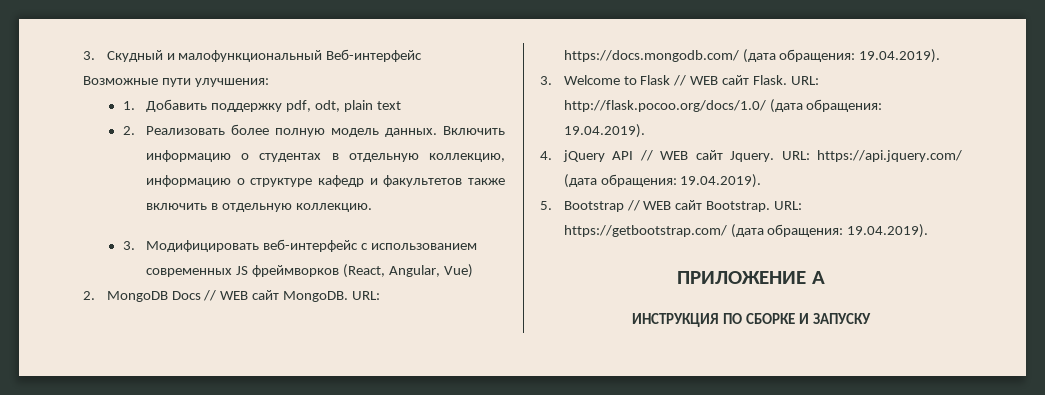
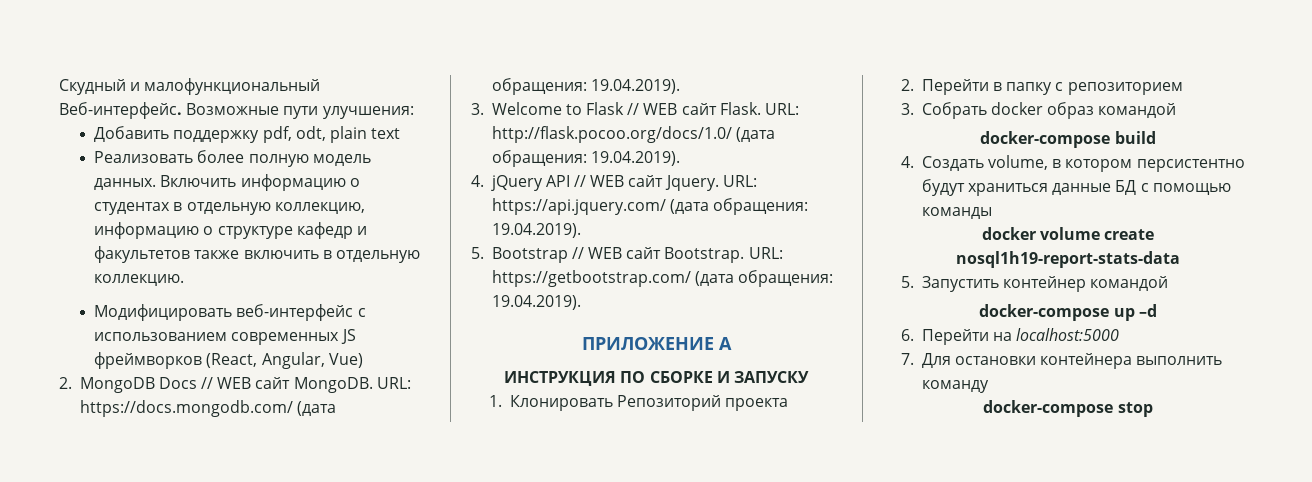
- 3. Скудный и малофункциональный Веб-интерфейс
- Возможные пути улучшения:
+ Скудный и малофункциональный Веб-интерфейс. Возможные пути улучшения:
- 1. Добавить поддержку pdf, odt, plain text
+ Добавить поддержку pdf, odt, plain text
- 2. Реализовать более полную модель данных.
+ Реализовать более полную модель данных.
- 3. Модифицировать веб-интерфейс с использованием современных JS фреймворков (React, Angular, Vue)
+ Модифицировать веб-интерфейс с использованием современных JS фреймворков (React, Angular, Vue)
+ 1. Клонировать Репозиторий проекта
+ 2. Перейти в папку с репозиторием
+ 3. Собрать docker образ командой
+ docker-compose build
+ 4. Создать volume, в котором персистентно будут храниться данные БД с помощью команды
+ docker volume create nosql1h19-report-stats-data
+ 5. Запустить контейнер командой
+ docker-compose up –d
+ 6. Перейти на localhost:5000
+ 7. Для остановки контейнера выполнить команду
+ docker-compose stop

